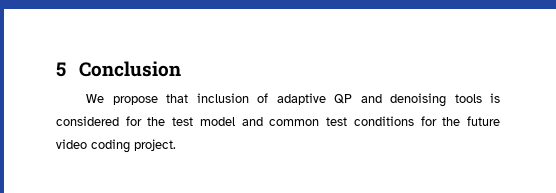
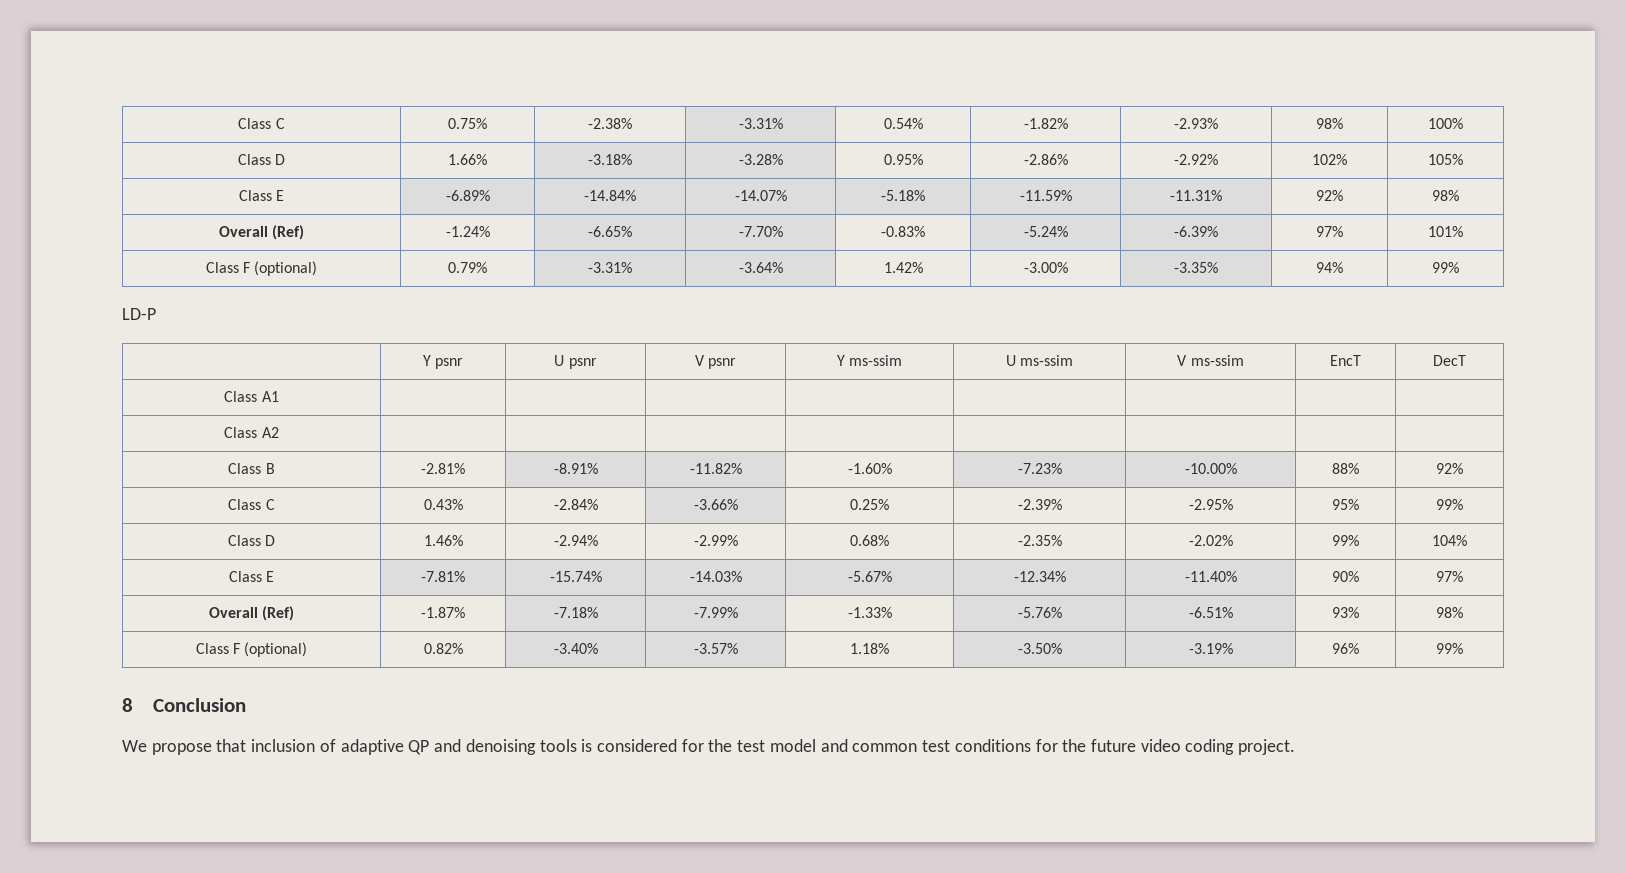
- 5 Conclusion
+ Class C | 0.75% | -2.38% | -3.31% | 0.54% | -1.82% | -2.93% | 98% | 100%
+ Class D | 1.66% | -3.18% | -3.28% | 0.95% | -2.86% | -2.92% | 102% | 105%
+ Class E | -6.89% | -14.84% | -14.07% | -5.18% | -11.59% | -11.31% | 92% | 98%
+ Overall (Ref) | -1.24% | -6.65% | -7.70% | -0.83% | -5.24% | -6.39% | 97% | 101%
+ Class F (optional) | 0.79% | -3.31% | -3.64% | 1.42% | -3.00% | -3.35% | 94% | 99%
+ LD-P
+ | Y psnr | U psnr | V psnr | Y ms-ssim | U ms-ssim | V ms-ssim | EncT | DecT
+ Class A1 | | | | | | | |
+ Class A2 | | | | | | | |
+ Class B | -2.81% | -8.91% | -11.82% | -1.60% | -7.23% | -10.00% | 88% | 92%
+ Class C | 0.43% | -2.84% | -3.66% | 0.25% | -2.39% | -2.95% | 95% | 99%
+ Class D | 1.46% | -2.94% | -2.99% | 0.68% | -2.35% | -2.02% | 99% | 104%
+ Class E | -7.81% | -15.74% | -14.03% | -5.67% | -12.34% | -11.40% | 90% | 97%
+ Overall (Ref) | -1.87% | -7.18% | -7.99% | -1.33% | -5.76% | -6.51% | 93% | 98%
+ Class F (optional) | 0.82% | -3.40% | -3.57% | 1.18% | -3.50% | -3.19% | 96% | 99%
+ 8 Conclusion

